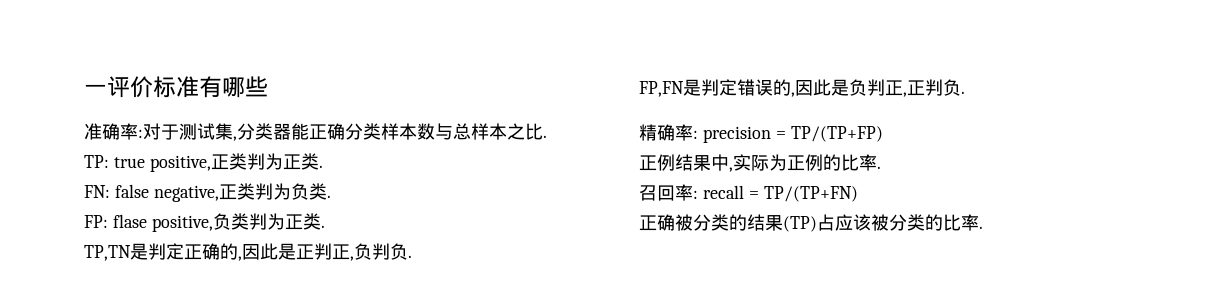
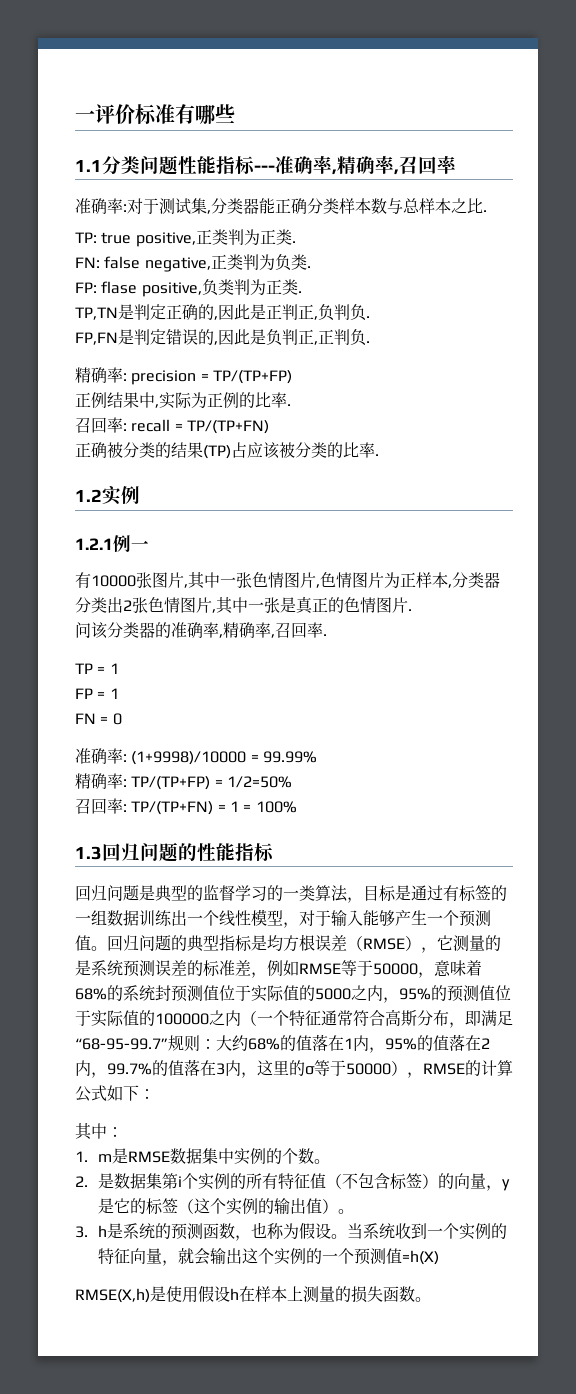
+ 1.1分类问题性能指标---准确率,精确率,召回率
+ 1.2实例
+ 1.2.1例一
+ 有10000张图片,其中一张色情图片,色情图片为正样本,分类器分类出2张色情图片,其中一张是真正的色情图片.
+ 问该分类器的准确率,精确率,召回率.
+ TP = 1
+ FP = 1
+ FN = 0
+ 准确率: (1+9998)/10000 = 99.99%
+ 精确率: TP/(TP+FP) = 1/2=50%
+ 召回率: TP/(TP+FN) = 1 = 100%
+ 1.3回归问题的性能指标
+ 回归问题是典型的监督学习的一类算法，目标是通过有标签的一组数据训练出一个线性模型，对于输入能够产生一个预测值。回归问题的典型指标是均方根误差（RMSE），它测量的是系统预测误差的标准差，例如RMSE等于50000，意味着68%的系统封预测值位于实际值的5000之内，95%的预测值位于实际值的100000之内（一个特征通常符合高斯分布，即满足“68-95-99.7”规则：大约68%的值落在1内，95%的值落在2内，99.7%的值落在3内，这里的σ等于50000），RMSE的计算公式如下：
+ 其中：
+ 1. m是RMSE数据集中实例的个数。
+ 2.是数据集第i个实例的所有特征值（不包含标签）的向量，y是它的标签（这个实例的输出值）。
+ 3. h是系统的预测函数，也称为假设。当系统收到一个实例的特征向量，就会输出这个实例的一个预测值=h(X)
+ RMSE(X,h)是使用假设h在样本上测量的损失函数。

